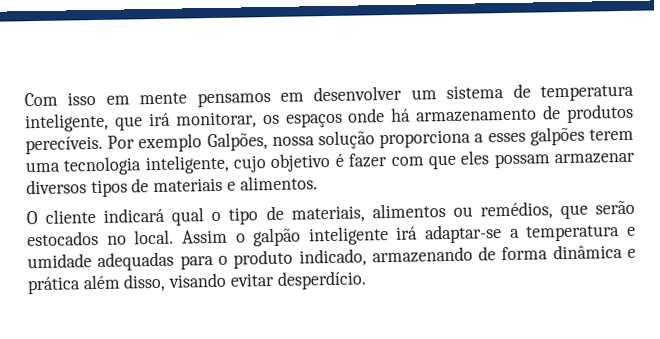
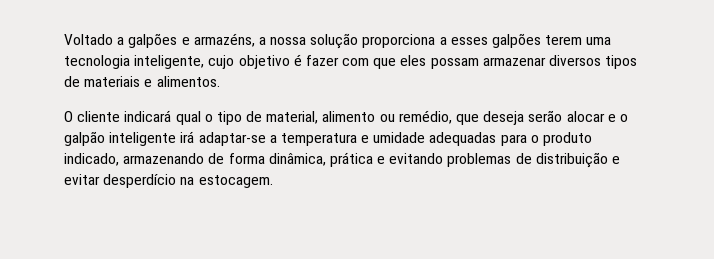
- Com isso em mente pensamos em desenvolver um sistema de temperatura inteligente, que irá monitorar, os espaços onde há armazenamento de produtos perecíveis. Por exemplo Galpões, nossa solução proporciona a esses galpões terem uma tecnologia inteligente, cujo objetivo é fazer com que eles possam armazenar diversos tipos de materiais e alimentos.
+ Voltado a galpões e armazéns, a nossa solução proporciona a esses galpões terem uma tecnologia inteligente, cujo objetivo é fazer com que eles possam armazenar diversos tipos de materiais e alimentos.
- O cliente indicará qual o tipo de materiais, alimentos ou remédios, que serão estocados no local. Assim o galpão inteligente irá adaptar-se a temperatura e umidade adequadas para o produto indicado, armazenando de forma dinâmica e prática além disso, visando evitar desperdício.
+ O cliente indicará qual o tipo de material, alimento ou remédio, que deseja serão alocar e o galpão inteligente irá adaptar-se a temperatura e umidade adequadas para o produto indicado, armazenando de forma dinâmica, prática e evitando problemas de distribuição e evitar desperdício na estocagem.

